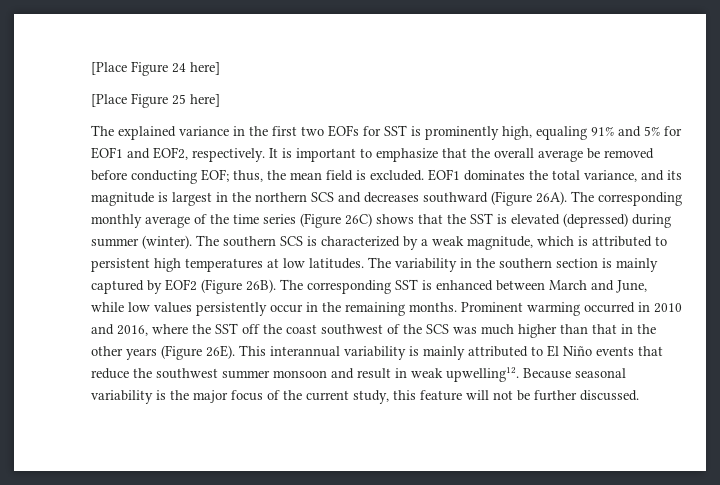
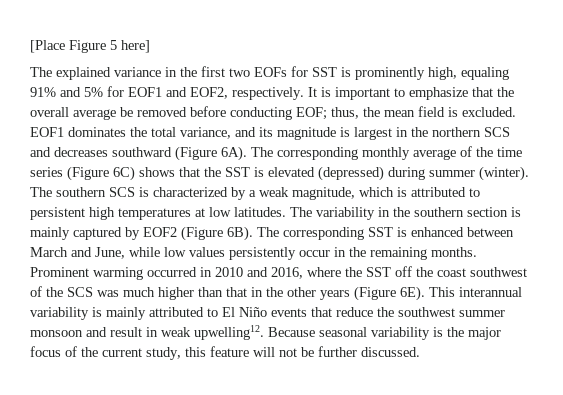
- [Place Figure 24 here]
- [Place Figure 25 here]
+ [Place Figure 5 here]
- EOF1 dominates the total variance, and its magnitude is largest in the northern SCS and decreases southward (Figure 26A).
+ EOF1 dominates the total variance, and its magnitude is largest in the northern SCS and decreases southward (Figure 6A).
- The corresponding monthly average of the time series (Figure 26C) shows that the SST is elevated (depressed) during summer (winter).
+ The corresponding monthly average of the time series (Figure 6C) shows that the SST is elevated (depressed) during summer (winter).
- The variability in the southern section is mainly captured by EOF2 (Figure 26B).
+ The variability in the southern section is mainly captured by EOF2 (Figure 6B).
- Prominent warming occurred in 2010 and 2016, where the SST off the coast southwest of the SCS was much higher than that in the other years (Figure 26E).
+ Prominent warming occurred in 2010 and 2016, where the SST off the coast southwest of the SCS was much higher than that in the other years (Figure 6E).

